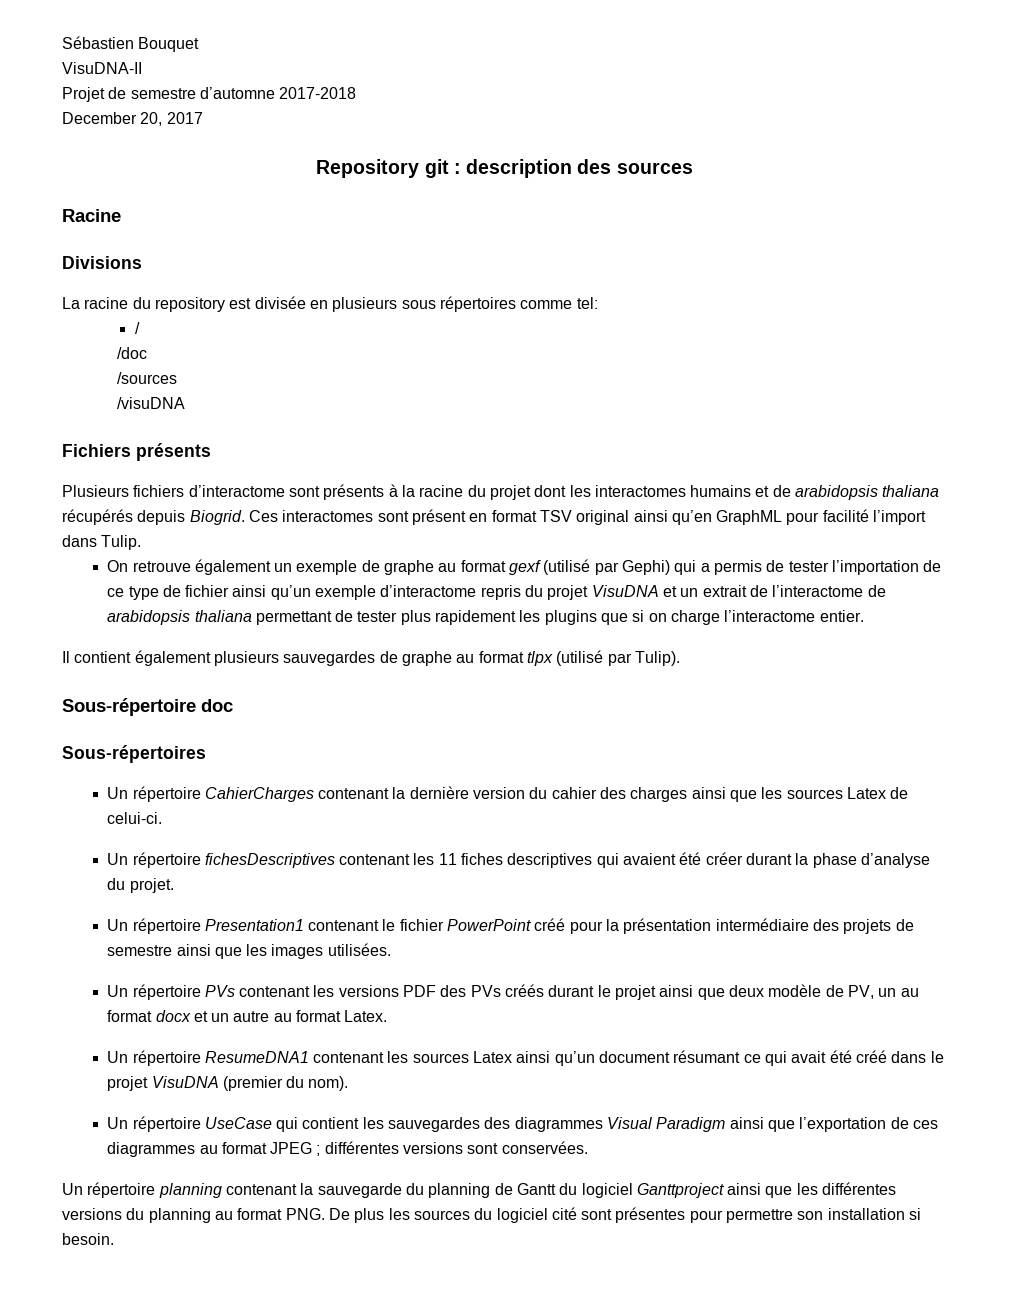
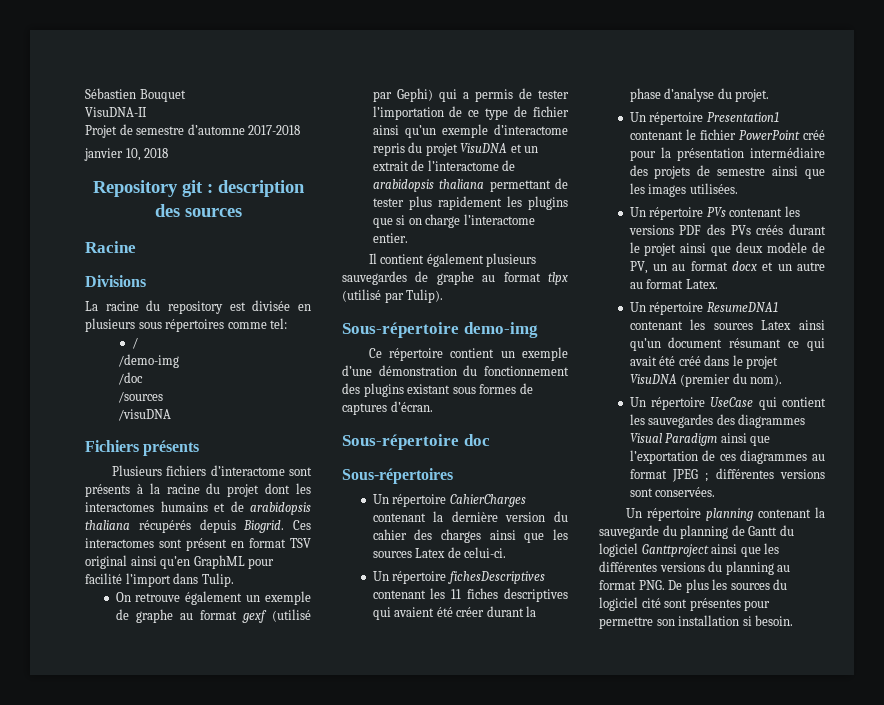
- December 20, 2017
+ janvier 10, 2018
+ /demo-img
+ Sous-répertoire demo-img
+ Ce répertoire contient un exemple d’une démonstration du fonctionnement des plugins existant sous formes de captures d’écran.

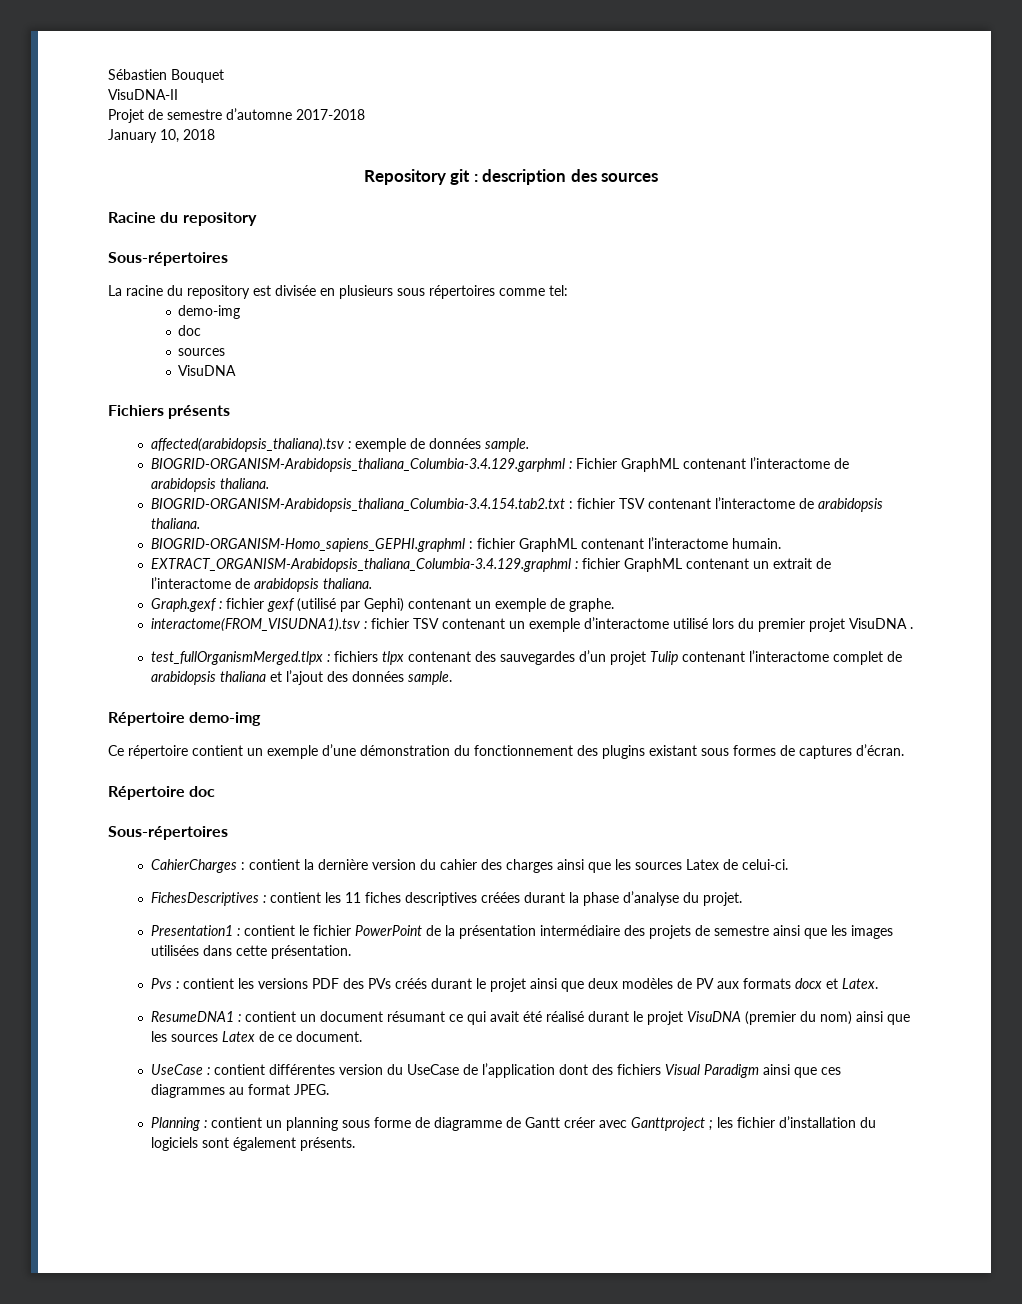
- janvier 10, 2018
+ January 10, 2018
- Racine
- Divisions
+ Racine du repository
+ Sous-répertoires
  La racine du repository est divisée en plusieurs sous répertoires comme tel:
- /
- /demo-img
- /doc
- /sources
- /visuDNA
+ demo-img
+ doc
+ sources
+ VisuDNA
  Fichiers présents
- Plusieurs fichiers d’interactome sont présents à la racine du projet dont les interactomes humains et de arabidopsis thaliana récupérés depuis Biogrid. Ces interactomes sont présent en format TSV original ainsi qu’en GraphML pour facilité l’import dans Tulip.
- On retrouve également un exemple de graphe au format gexf (utilisé par Gephi) qui a permis de tester l’importation de ce type de fichier ainsi qu’un exemple d’interactome repris du projet VisuDNA et un extrait de l’interactome de arabidopsis thaliana permettant de tester plus rapidement les plugins que si on charge l’interactome entier.
- Il contient également plusieurs sauvegardes de graphe au format tlpx (utilisé par Tulip).
- Sous-répertoire demo-img
+ affected(arabidopsis_thaliana).tsv : exemple de données sample.
+ BIOGRID-ORGANISM-Arabidopsis_thaliana_Columbia-3.4.129.garphml : Fichier GraphML contenant l’interactome de arabidopsis thaliana.
+ BIOGRID-ORGANISM-Arabidopsis_thaliana_Columbia-3.4.154.tab2.txt : fichier TSV contenant l’interactome de arabidopsis thaliana.
+ BIOGRID-ORGANISM-Homo_sapiens_GEPHI.graphml : fichier GraphML contenant l’interactome humain.
+ EXTRACT_ORGANISM-Arabidopsis_thaliana_Columbia-3.4.129.graphml : fichier GraphML contenant un extrait de l’interactome de arabidopsis thaliana.
+ Graph.gexf : fichier gexf (utilisé par Gephi) contenant un exemple de graphe.
+ interactome(FROM_VISUDNA1).tsv : fichier TSV contenant un exemple d’interactome utilisé lors du premier projet VisuDNA .
+ test_fullOrganismMerged.tlpx : fichiers tlpx contenant des sauvegardes d’un projet Tulip contenant l’interactome complet de arabidopsis thaliana et l’ajout des données sample.
+ Répertoire demo-img
- Sous-répertoire doc
+ Répertoire doc
- Un répertoire CahierCharges contenant la dernière version du cahier des charges ainsi que les sources Latex de celui-ci.
+ CahierCharges : contient la dernière version du cahier des charges ainsi que les sources Latex de celui-ci.
- Un répertoire fichesDescriptives contenant les 11 fiches descriptives qui avaient été créer durant la phase d’analyse du projet.
+ FichesDescriptives : contient les 11 fiches descriptives créées durant la phase d’analyse du projet.
- Un répertoire Presentation1 contenant le fichier PowerPoint créé pour la présentation intermédiaire des projets de semestre ainsi que les images utilisées.
- Un répertoire PVs contenant les versions PDF des PVs créés durant le projet ainsi que deux modèle de PV, un au format docx et un autre au format Latex.
- Un répertoire ResumeDNA1 contenant les sources Latex ainsi qu’un document résumant ce qui avait été créé dans le projet VisuDNA (premier du nom).
- Un répertoire UseCase qui contient les sauvegardes des diagrammes Visual Paradigm ainsi que l’exportation de ces diagrammes au format JPEG ; différentes versions sont conservées.
- Un répertoire planning contenant la sauvegarde du planning de Gantt du logiciel Ganttproject ainsi que les différentes versions du planning au format PNG. De plus les sources du logiciel cité sont présentes pour permettre son installation si besoin.
+ Presentation1 : contient le fichier PowerPoint de la présentation intermédiaire des projets de semestre ainsi que les images utilisées dans cette présentation.
+ Pvs : contient les versions PDF des PVs créés durant le projet ainsi que deux modèles de PV aux formats docx et Latex.
+ ResumeDNA1 : contient un document résumant ce qui avait été réalisé durant le projet VisuDNA (premier du nom) ainsi que les sources Latex de ce document.
+ UseCase : contient différentes version du UseCase de l’application dont des fichiers Visual Paradigm ainsi que ces diagrammes au format JPEG.
+ Planning : contient un planning sous forme de diagramme de Gantt créer avec Ganttproject ; les fichier d’installation du logiciels sont également présents.

